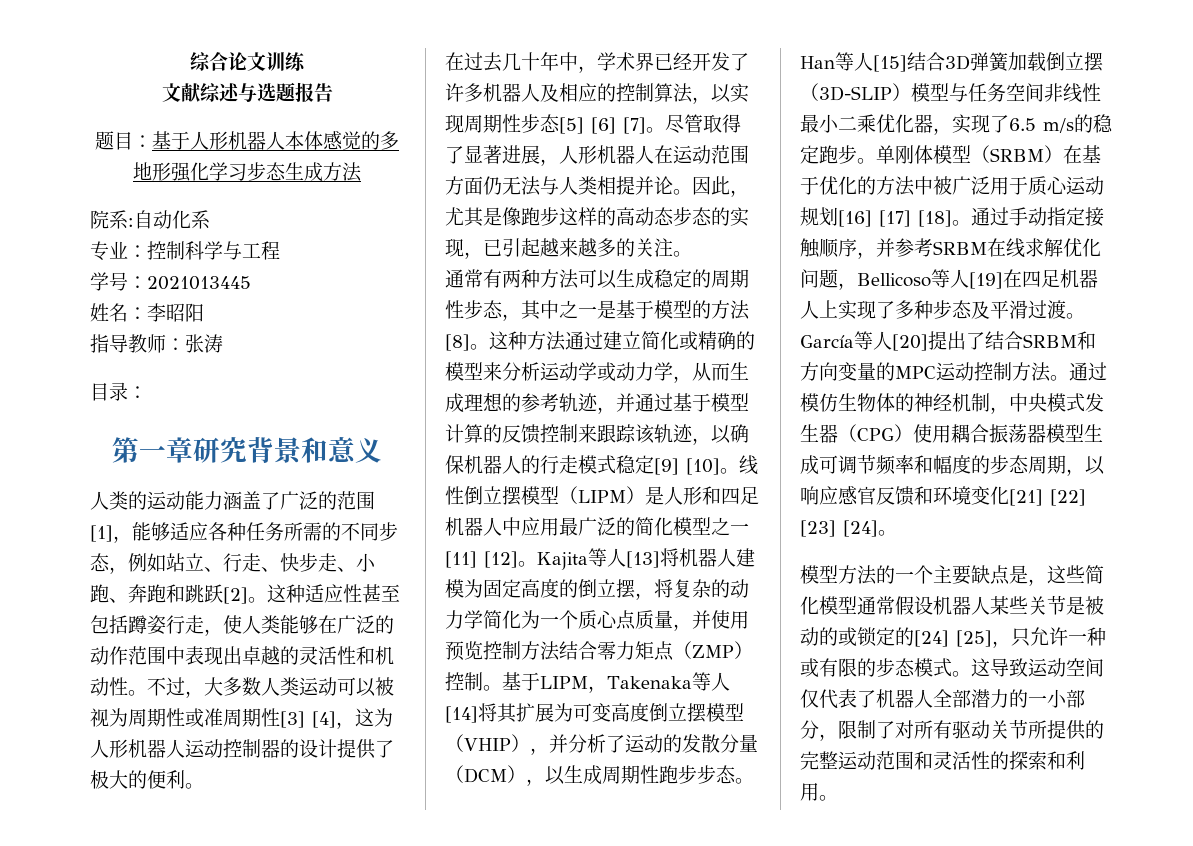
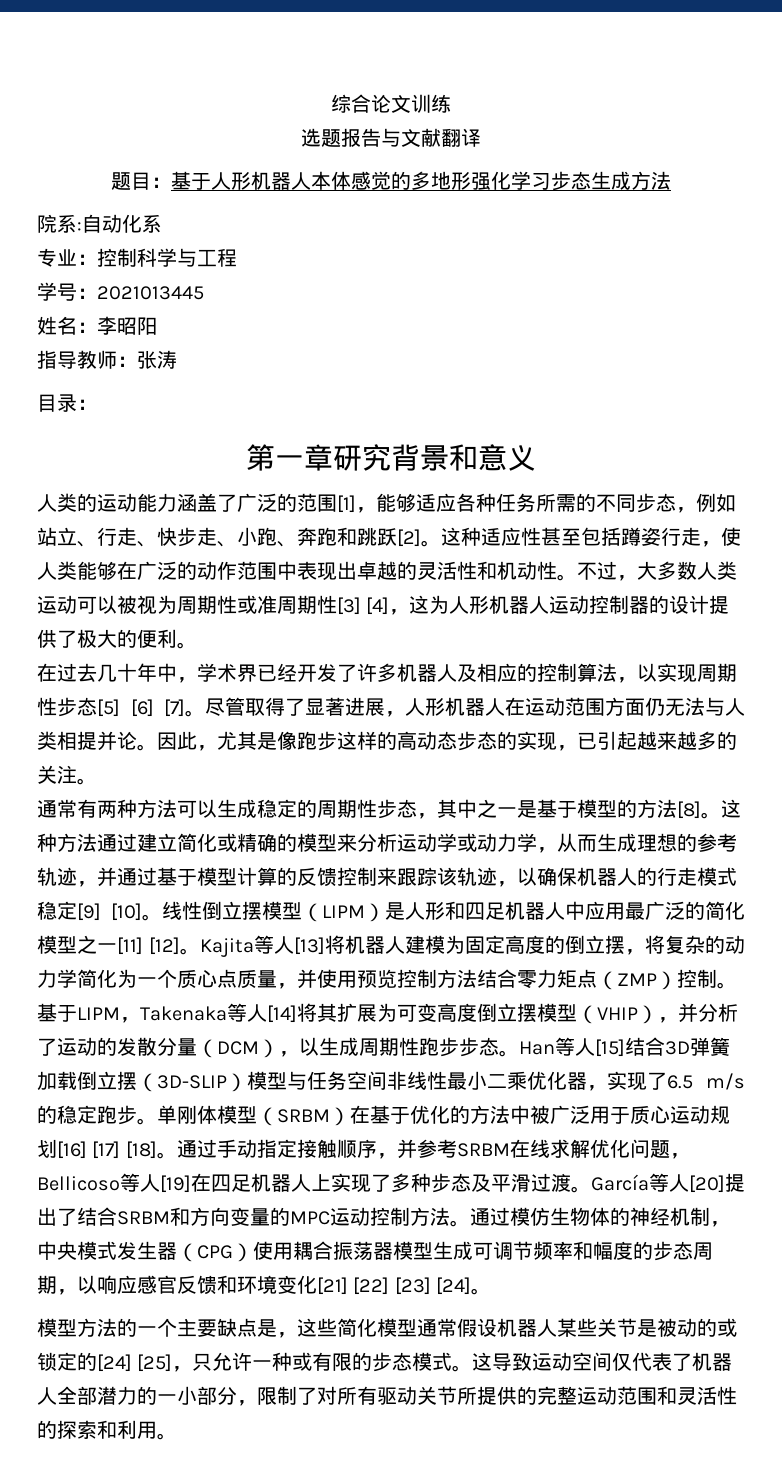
- 文献综述与选题报告
+ 选题报告与文献翻译

